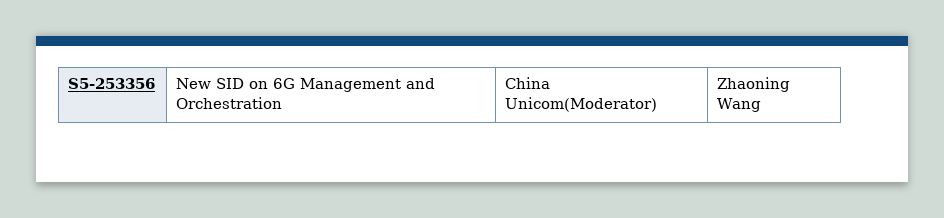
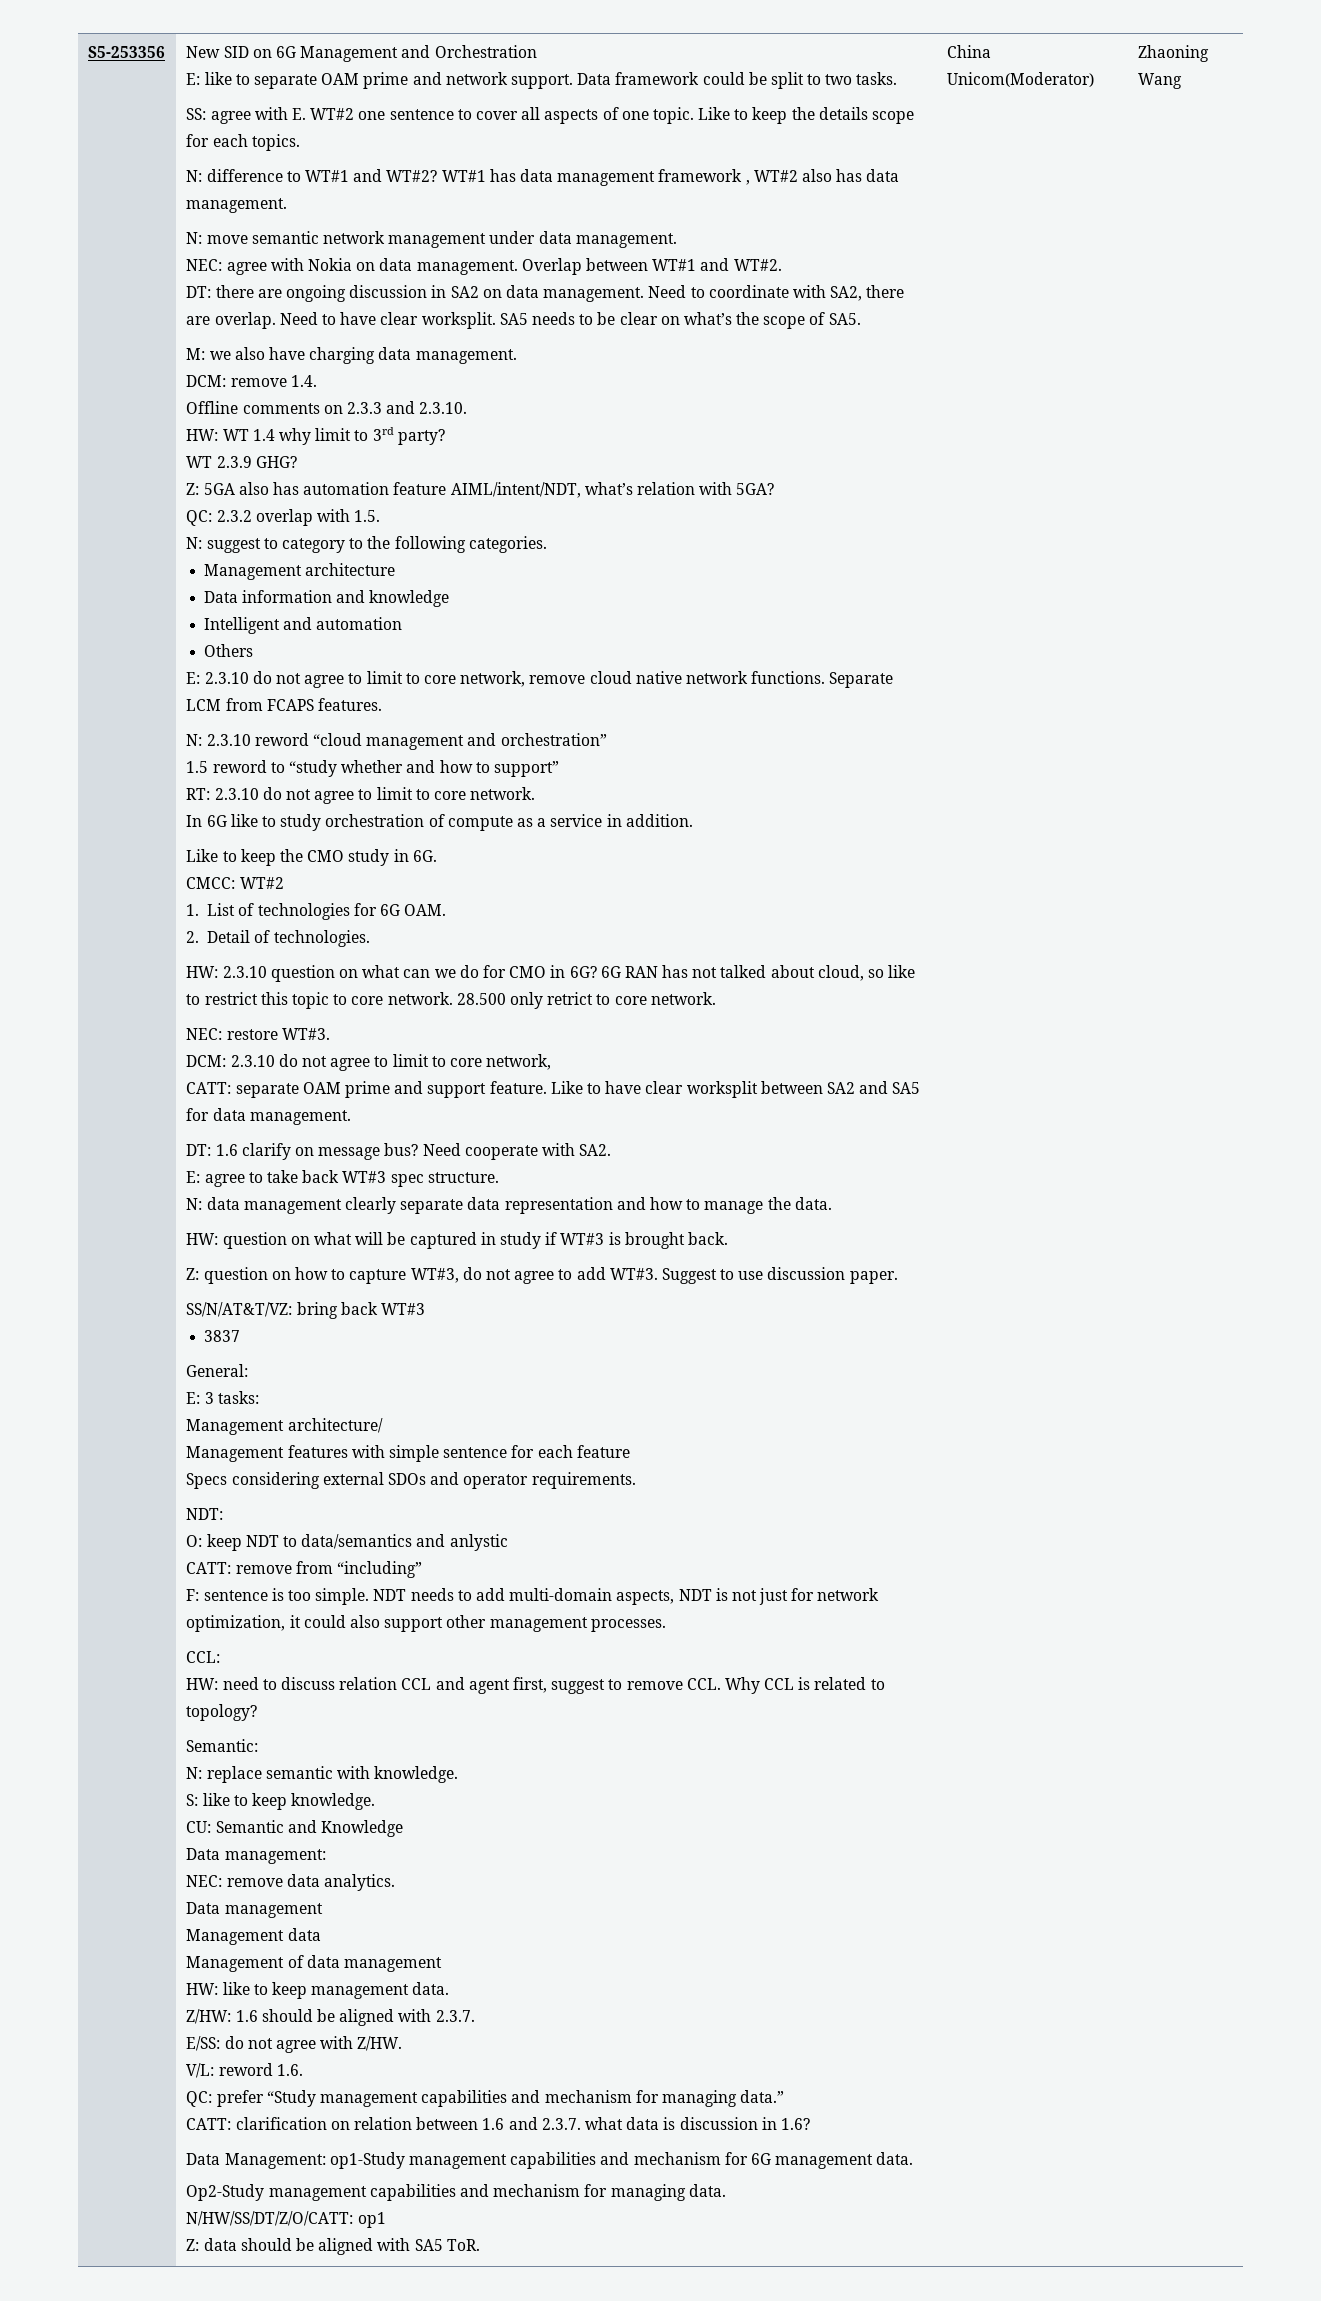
+ E: like to separate OAM prime and network support. Data framework could be split to two tasks.
+ SS: agree with E. WT#2 one sentence to cover all aspects of one topic. Like to keep the details scope for each topics.
+ N: difference to WT#1 and WT#2? WT#1 has data management framework , WT#2 also has data management.
+ N: move semantic network management under data management.
+ NEC: agree with Nokia on data management. Overlap between WT#1 and WT#2.
+ DT: there are ongoing discussion in SA2 on data management. Need to coordinate with SA2, there are overlap. Need to have clear worksplit. SA5 needs to be clear on what’s the scope of SA5.
+ M: we also have charging data management.
+ DCM: remove 1.4.
+ Offline comments on 2.3.3 and 2.3.10.
+ HW: WT 1.4 why limit to 3rd party?
+ WT 2.3.9 GHG?
+ Z: 5GA also has automation feature AIML/intent/NDT, what’s relation with 5GA?
+ QC: 2.3.2 overlap with 1.5.
+ N: suggest to category to the following categories.
+ Management architecture
+ Data information and knowledge
+ Intelligent and automation
+ Others
+ E: 2.3.10 do not agree to limit to core network, remove cloud native network functions. Separate LCM from FCAPS features.
+ N: 2.3.10 reword “cloud management and orchestration”
+ 1.5 reword to “study whether and how to support”
+ RT: 2.3.10 do not agree to limit to core network.
+ In 6G like to study orchestration of compute as a service in addition.
+ Like to keep the CMO study in 6G.
+ CMCC: WT#2
+ 1. List of technologies for 6G OAM.
+ 2. Detail of technologies.
+ HW: 2.3.10 question on what can we do for CMO in 6G? 6G RAN has not talked about cloud, so like to restrict this topic to core network. 28.500 only retrict to core network.
+ NEC: restore WT#3.
+ DCM: 2.3.10 do not agree to limit to core network,
+ CATT: separate OAM prime and support feature. Like to have clear worksplit between SA2 and SA5 for data management.
+ DT: 1.6 clarify on message bus? Need cooperate with SA2.
+ E: agree to take back WT#3 spec structure.
+ N: data management clearly separate data representation and how to manage the data.
+ HW: question on what will be captured in study if WT#3 is brought back.
+ Z: question on how to capture WT#3, do not agree to add WT#3. Suggest to use discussion paper.
+ SS/N/AT&T/VZ: bring back WT#3
+ 3837
+ General:
+ E: 3 tasks:
+ Management architecture/
+ Management features with simple sentence for each feature
+ Specs considering external SDOs and operator requirements.
+ NDT:
+ O: keep NDT to data/semantics and anlystic
+ CATT: remove from “including”
+ F: sentence is too simple. NDT needs to add multi-domain aspects, NDT is not just for network optimization, it could also support other management processes.
+ CCL:
+ HW: need to discuss relation CCL and agent first, suggest to remove CCL. Why CCL is related to topology?
+ Semantic:
+ N: replace semantic with knowledge.
+ S: like to keep knowledge.
+ CU: Semantic and Knowledge
+ Data management:
+ NEC: remove data analytics.
+ Data management
+ Management data
+ Management of data management
+ HW: like to keep management data.
+ Z/HW: 1.6 should be aligned with 2.3.7.
+ E/SS: do not agree with Z/HW.
+ V/L: reword 1.6.
+ QC: prefer “Study management capabilities and mechanism for managing data.”
+ CATT: clarification on relation between 1.6 and 2.3.7. what data is discussion in 1.6?
+ Data Management: op1-Study management capabilities and mechanism for 6G management data.
+ Op2-Study management capabilities and mechanism for managing data.
+ N/HW/SS/DT/Z/O/CATT: op1
+ Z: data should be aligned with SA5 ToR.

